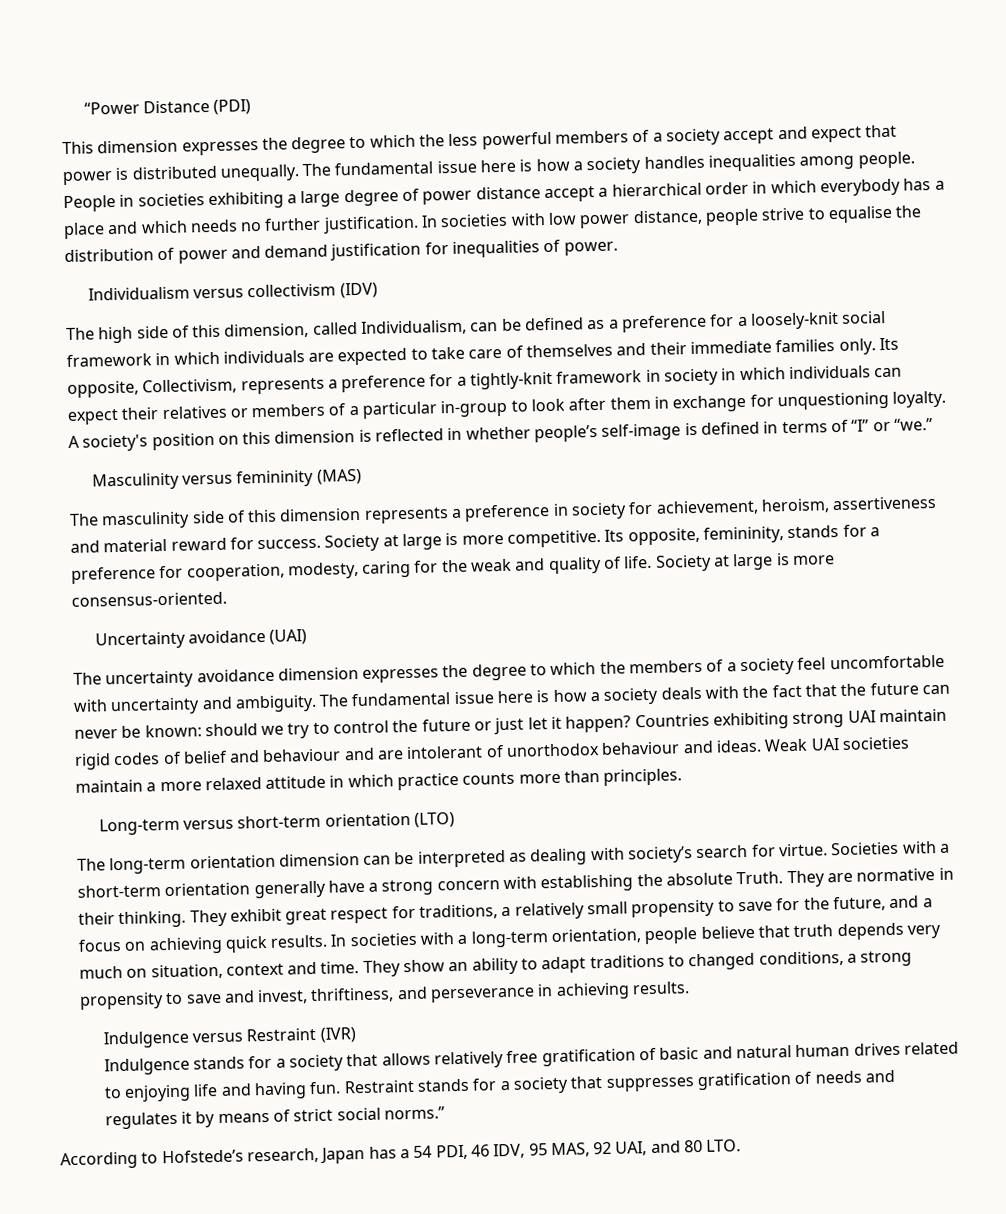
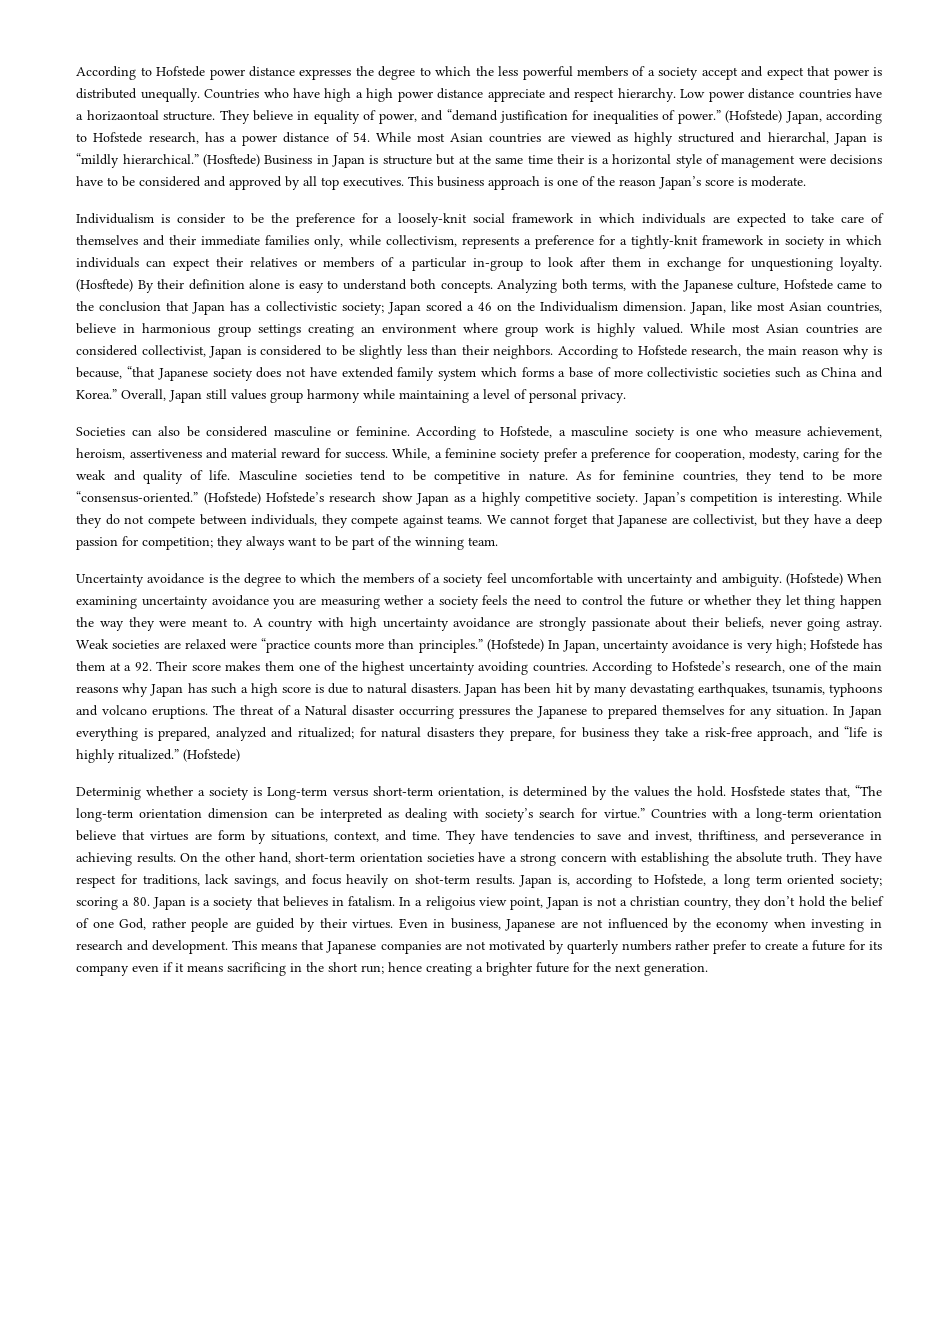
- “Power Distance (PDI)
- This dimension expresses the degree to which the less powerful members of a society accept and expect that power is distributed unequally.
+ According to Hofstede power distance expresses the degree to which the less powerful members of a society accept and expect that power is distributed unequally.
- The fundamental issue here is how a society handles inequalities among people. People in societies exhibiting a large degree of power distance accept a hierarchical order in which everybody has a place and which needs no further justification. In societies with low power distance, people strive to equalise the distribution of power and demand justification for inequalities of power.
- Individualism versus collectivism (IDV)
- The high side of this dimension, called Individualism, can be defined as a preference for a loosely-knit social framework in which individuals are expected to take care of themselves and their immediate families only. Its opposite, Collectivism, represents a preference for a tightly-knit framework in society in which individuals can expect their relatives or members of a particular in-group to look after them in exchange for unquestioning loyalty.
+ Countries who have high a high power distance appreciate and respect hierarchy. Low power distance countries have a horizaontoal structure. They believe in equality of power, and “demand justification for inequalities of power.” (Hofstede) Japan, according to Hofstede research, has a power distance of 54. While most Asian countries are viewed as highly structured and hierarchal, Japan is “mildly hierarchical.” (Hosftede) Business in Japan is structure but at the same time their is a horizontal style of management were decisions have to be considered and approved by all top executives. This business approach is one of the reason Japan’s score is moderate.
+ Individualism is consider to be the preference for a loosely-knit social framework in which individuals are expected to take care of themselves and their immediate families only, while collectivism, represents a preference for a tightly-knit framework in society in which individuals can expect their relatives or members of a particular in-group to look after them in exchange for unquestioning loyalty.
- A society's position on this dimension is reflected in whether people’s self-image is defined in terms of “I” or “we.”
- Masculinity versus femininity (MAS)
- The masculinity side of this dimension represents a preference in society for achievement, heroism, assertiveness and material reward for success.
+ (Hosftede) By their definition alone is easy to understand both concepts. Analyzing both terms, with the Japanese culture, Hofstede came to the conclusion that Japan has a collectivistic society; Japan scored a 46 on the Individualism dimension. Japan, like most Asian countries, believe in harmonious group settings creating an environment where group work is highly valued. While most Asian countries are considered collectivist, Japan is considered to be slightly less than their neighbors. According to Hofstede research, the main reason why is because, “that Japanese society does not have extended family system which forms a base of more collectivistic societies such as China and Korea.” Overall, Japan still values group harmony while maintaining a level of personal privacy.
+ Societies can also be considered masculine or feminine. According to Hofstede, a masculine society is one who measure achievement, heroism, assertiveness and material reward for success.
- Society at large is more competitive. Its opposite, femininity, stands for a preference for cooperation, modesty, caring for the weak and quality of life.
+ While, a feminine society prefer a preference for cooperation, modesty, caring for the weak and quality of life.
- Society at large is more consensus-oriented.
- Uncertainty avoidance (UAI)
- The uncertainty avoidance dimension expresses the degree to which the members of a society feel uncomfortable with uncertainty and ambiguity.
+ Masculine societies tend to be competitive in nature. As for feminine countries, they tend to be more “consensus-oriented.” (Hofstede) Hofstede’s research show Japan as a highly competitive society. Japan’s competition is interesting. While they do not compete between individuals, they compete against teams. We cannot forget that Japanese are collectivist, but they have a deep passion for competition; they always want to be part of the winning team.
+ Uncertainty avoidance is the degree to which the members of a society feel uncomfortable with uncertainty and ambiguity.
- The fundamental issue here is how a society deals with the fact that the future can never be known: should we try to control the future or just let it happen? Countries exhibiting strong UAI maintain rigid codes of belief and behaviour and are intolerant of unorthodox behaviour and ideas. Weak UAI societies maintain a more relaxed attitude in which practice counts more than principles.
- Long-term versus short-term orientation (LTO)
- The long-term orientation dimension can be interpreted as dealing with society’s search for virtue. Societies with a short-term orientation generally have a strong concern with establishing the absolute Truth. They are normative in their thinking. They exhibit great respect for traditions, a relatively small propensity to save for the future, and a focus on achieving quick results. In societies with a long-term orientation, people believe that truth depends very much on situation, context and time. They show an ability to adapt traditions to changed conditions, a strong propensity to save and invest, thriftiness, and perseverance in achieving results.
- Indulgence versus Restraint (IVR)
- Indulgence stands for a society that allows relatively free gratification of basic and natural human drives related to enjoying life and having fun. Restraint stands for a society that suppresses gratification of needs and regulates it by means of strict social norms.”
- According to Hofstede’s research, Japan has a 54 PDI, 46 IDV, 95 MAS, 92 UAI, and 80 LTO.
+ (Hofstede) When examining uncertainty avoidance you are measuring wether a society feels the need to control the future or whether they let thing happen the way they were meant to. A country with high uncertainty avoidance are strongly passionate about their beliefs, never going astray. Weak societies are relaxed were “practice counts more than principles.” (Hofstede) In Japan, uncertainty avoidance is very high; Hofstede has them at a 92. Their score makes them one of the highest uncertainty avoiding countries. According to Hofstede’s research, one of the main reasons why Japan has such a high score is due to natural disasters. Japan has been hit by many devastating earthquakes, tsunamis, typhoons and volcano eruptions. The threat of a Natural disaster occurring pressures the Japanese to prepared themselves for any situation. In Japan everything is prepared, analyzed and ritualized; for natural disasters they prepare, for business they take a risk-free approach, and “life is highly ritualized.” (Hofstede)
+ Determinig whether a society is Long-term versus short-term orientation, is determined by the values the hold. Hosfstede states that, “The long-term orientation dimension can be interpreted as dealing with society’s search for virtue.” Countries with a long-term orientation believe that virtues are form by situations, context, and time. They have tendencies to save and invest, thriftiness, and perseverance in achieving results. On the other hand, short-term orientation societies have a strong concern with establishing the absolute truth. They have respect for traditions, lack savings, and focus heavily on shot-term results. Japan is, according to Hofstede, a long term oriented society; scoring a 80. Japan is a society that believes in fatalism. In a religoius view point, Japan is not a christian country, they don’t hold the belief of one God, rather people are guided by their virtues. Even in business, Japanese are not influenced by the economy when investing in research and development. This means that Japanese companies are not motivated by quarterly numbers rather prefer to create a future for its company even if it means sacrificing in the short run; hence creating a brighter future for the next generation.

